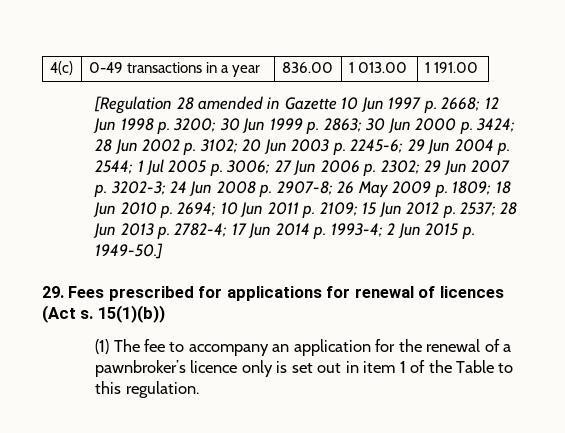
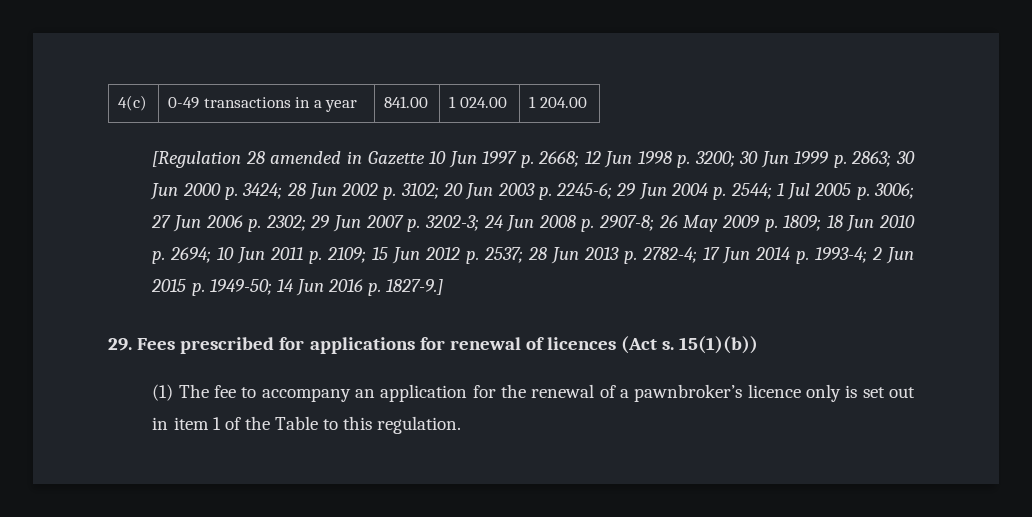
- 4(c) | 0-49 transactions in a year | 836.00 | 1 013.00 | 1 191.00
+ 4(c) | 0-49 transactions in a year | 841.00 | 1 024.00 | 1 204.00
- 2 Jun 2015 p. 1949-50.]
+ 2 Jun 2015 p. 1949-50; 14 Jun 2016 p. 1827-9.]

